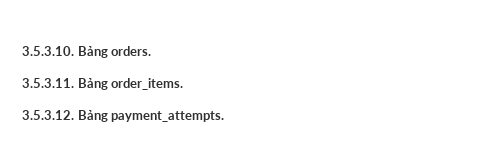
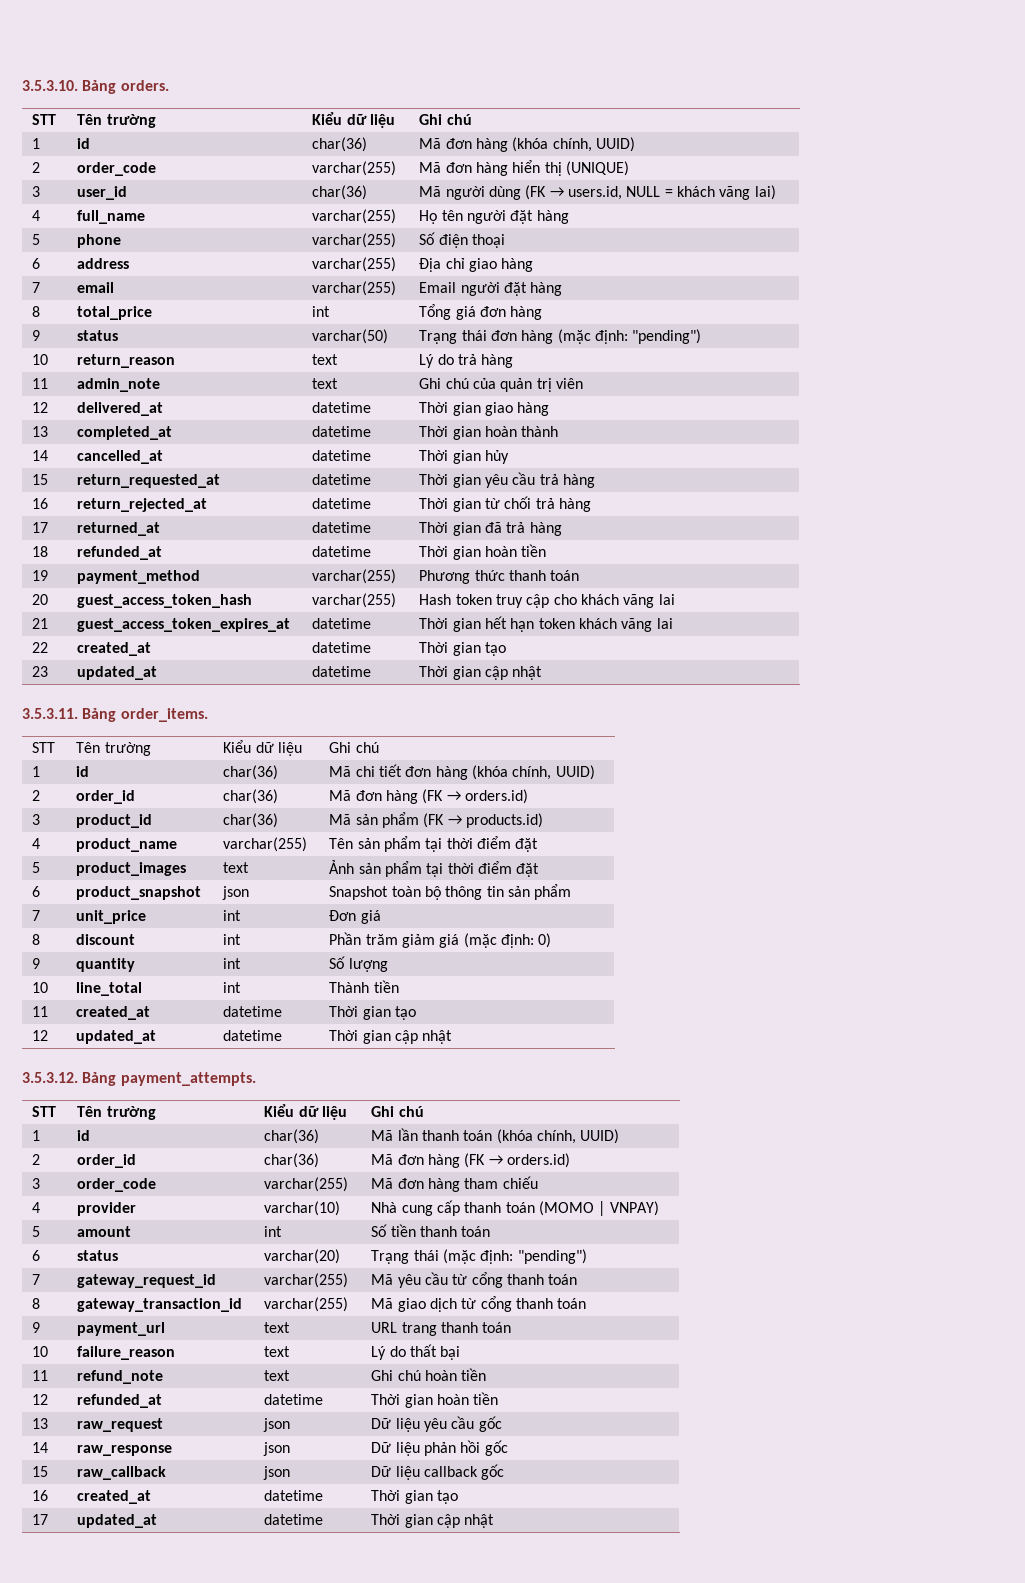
  3.5.3.10. Bảng orders.
+ STT | Tên trường | Kiểu dữ liệu | Ghi chú
+ 1 | id | char(36) | Mã đơn hàng (khóa chính, UUID)
+ 2 | order_code | varchar(255) | Mã đơn hàng hiển thị (UNIQUE)
+ 3 | user_id | char(36) | Mã người dùng (FK → users.id, NULL = khách vãng lai)
+ 4 | full_name | varchar(255) | Họ tên người đặt hàng
+ 5 | phone | varchar(255) | Số điện thoại
+ 6 | address | varchar(255) | Địa chỉ giao hàng
+ 7 | email | varchar(255) | Email người đặt hàng
+ 8 | total_price | int | Tổng giá đơn hàng
+ 9 | status | varchar(50) | Trạng thái đơn hàng (mặc định: "pending")
+ 10 | return_reason | text | Lý do trả hàng
+ 11 | admin_note | text | Ghi chú của quản trị viên
+ 12 | delivered_at | datetime | Thời gian giao hàng
+ 13 | completed_at | datetime | Thời gian hoàn thành
+ 14 | cancelled_at | datetime | Thời gian hủy
+ 15 | return_requested_at | datetime | Thời gian yêu cầu trả hàng
+ 16 | return_rejected_at | datetime | Thời gian từ chối trả hàng
+ 17 | returned_at | datetime | Thời gian đã trả hàng
+ 18 | refunded_at | datetime | Thời gian hoàn tiền
+ 19 | payment_method | varchar(255) | Phương thức thanh toán
+ 20 | guest_access_token_hash | varchar(255) | Hash token truy cập cho khách vãng lai
+ 21 | guest_access_token_expires_at | datetime | Thời gian hết hạn token khách vãng lai
+ 22 | created_at | datetime | Thời gian tạo
+ 23 | updated_at | datetime | Thời gian cập nhật
  3.5.3.11. Bảng order_items.
+ STT | Tên trường | Kiểu dữ liệu | Ghi chú
+ 1 | id | char(36) | Mã chi tiết đơn hàng (khóa chính, UUID)
+ 2 | order_id | char(36) | Mã đơn hàng (FK → orders.id)
+ 3 | product_id | char(36) | Mã sản phẩm (FK → products.id)
+ 4 | product_name | varchar(255) | Tên sản phẩm tại thời điểm đặt
+ 5 | product_images | text | Ảnh sản phẩm tại thời điểm đặt
+ 6 | product_snapshot | json | Snapshot toàn bộ thông tin sản phẩm
+ 7 | unit_price | int | Đơn giá
+ 8 | discount | int | Phần trăm giảm giá (mặc định: 0)
+ 9 | quantity | int | Số lượng
+ 10 | line_total | int | Thành tiền
+ 11 | created_at | datetime | Thời gian tạo
+ 12 | updated_at | datetime | Thời gian cập nhật
  3.5.3.12. Bảng payment_attempts.
+ STT | Tên trường | Kiểu dữ liệu | Ghi chú
+ 1 | id | char(36) | Mã lần thanh toán (khóa chính, UUID)
+ 2 | order_id | char(36) | Mã đơn hàng (FK → orders.id)
+ 3 | order_code | varchar(255) | Mã đơn hàng tham chiếu
+ 4 | provider | varchar(10) | Nhà cung cấp thanh toán (MOMO | VNPAY)
+ 5 | amount | int | Số tiền thanh toán
+ 6 | status | varchar(20) | Trạng thái (mặc định: "pending")
+ 7 | gateway_request_id | varchar(255) | Mã yêu cầu từ cổng thanh toán
+ 8 | gateway_transaction_id | varchar(255) | Mã giao dịch từ cổng thanh toán
+ 9 | payment_url | text | URL trang thanh toán
+ 10 | failure_reason | text | Lý do thất bại
+ 11 | refund_note | text | Ghi chú hoàn tiền
+ 12 | refunded_at | datetime | Thời gian hoàn tiền
+ 13 | raw_request | json | Dữ liệu yêu cầu gốc
+ 14 | raw_response | json | Dữ liệu phản hồi gốc
+ 15 | raw_callback | json | Dữ liệu callback gốc
+ 16 | created_at | datetime | Thời gian tạo
+ 17 | updated_at | datetime | Thời gian cập nhật

